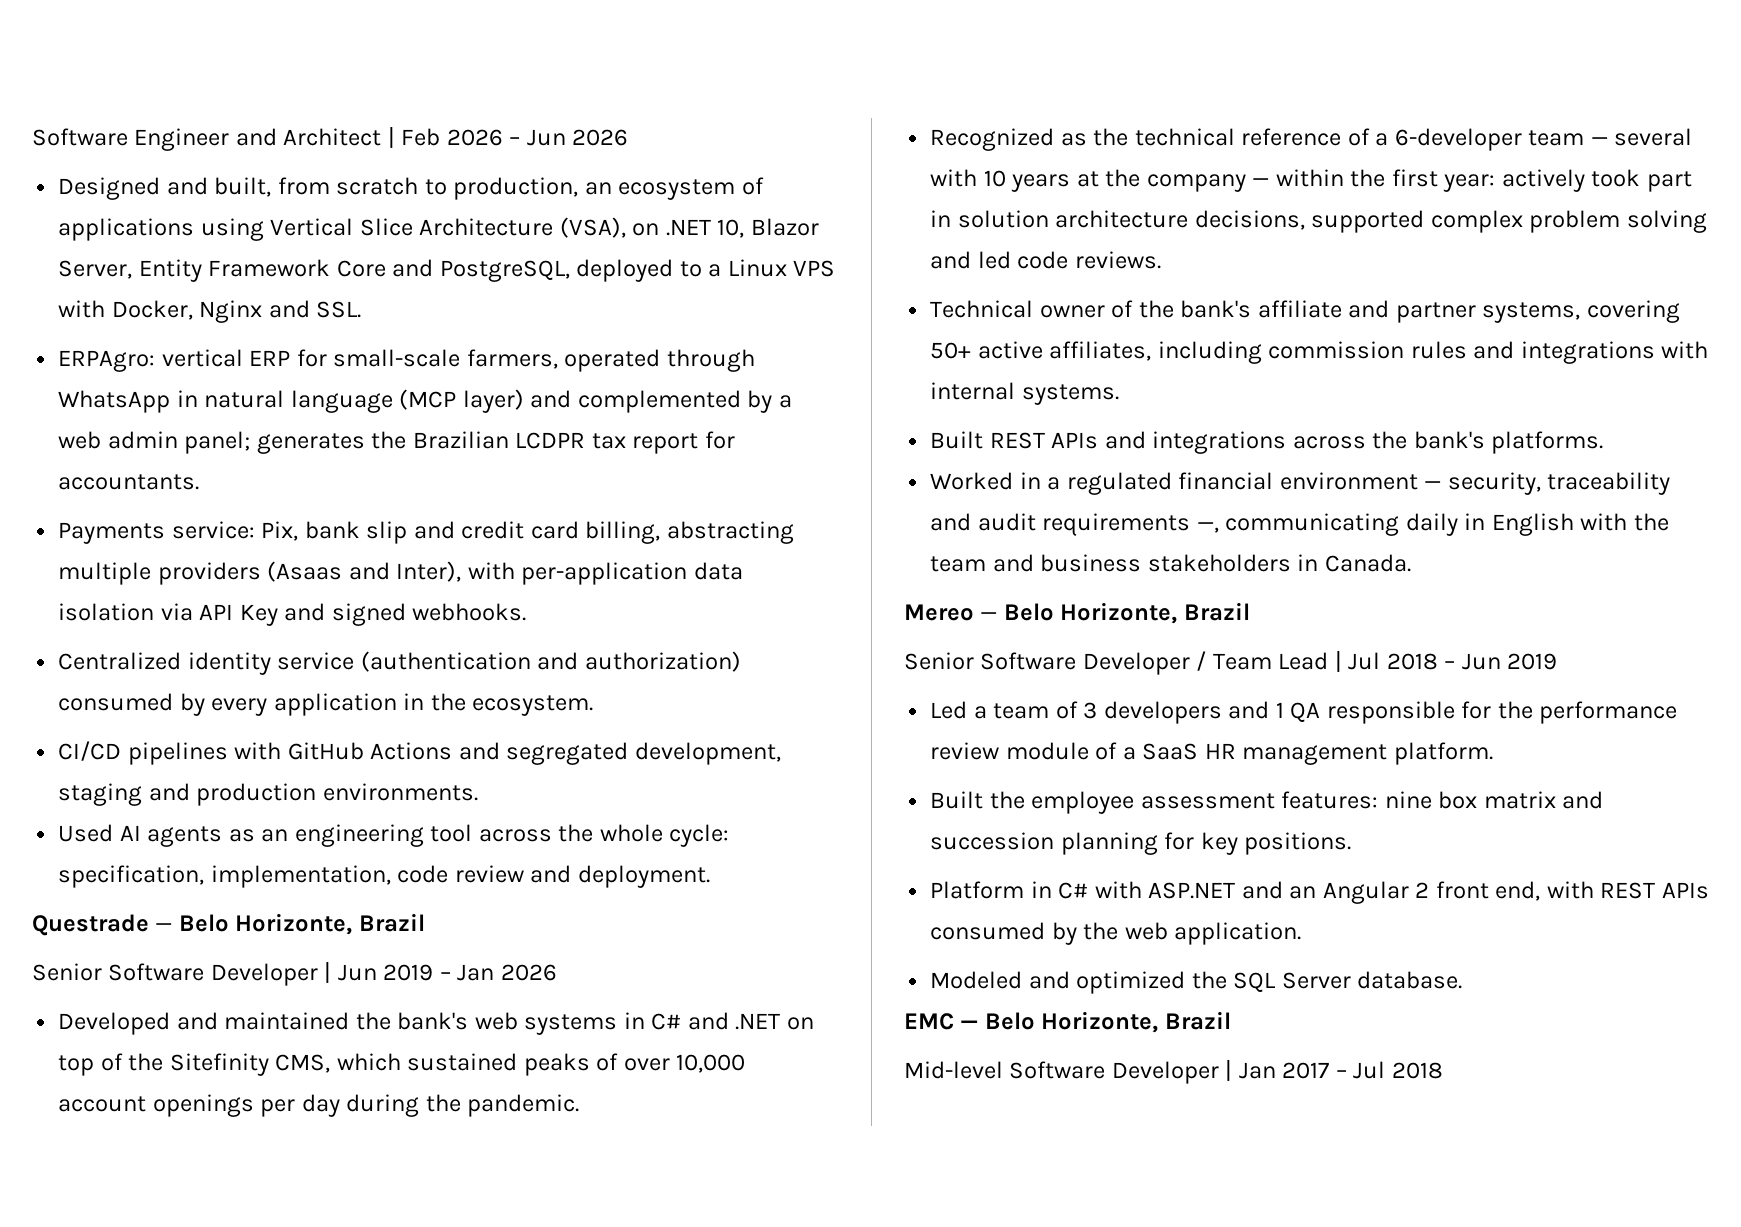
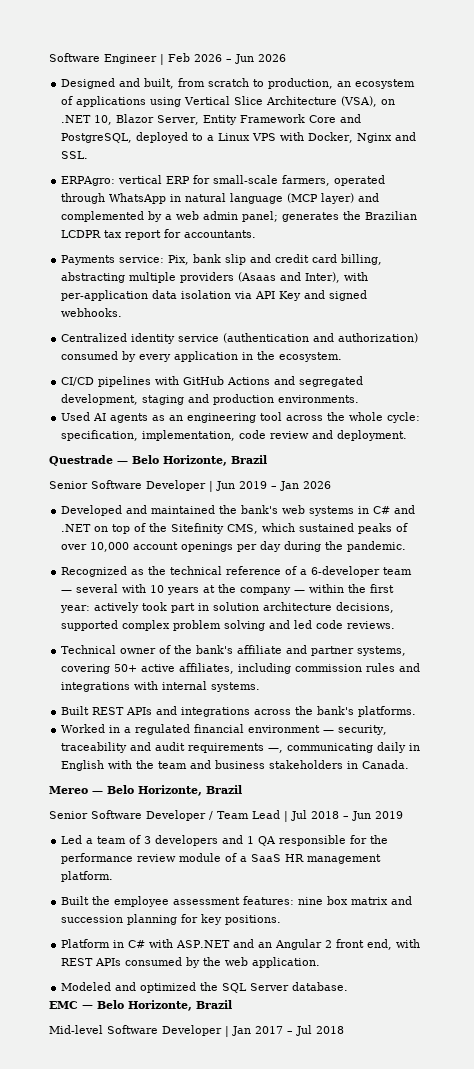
- Software Engineer and Architect | Feb 2026 – Jun 2026
+ Software Engineer | Feb 2026 – Jun 2026

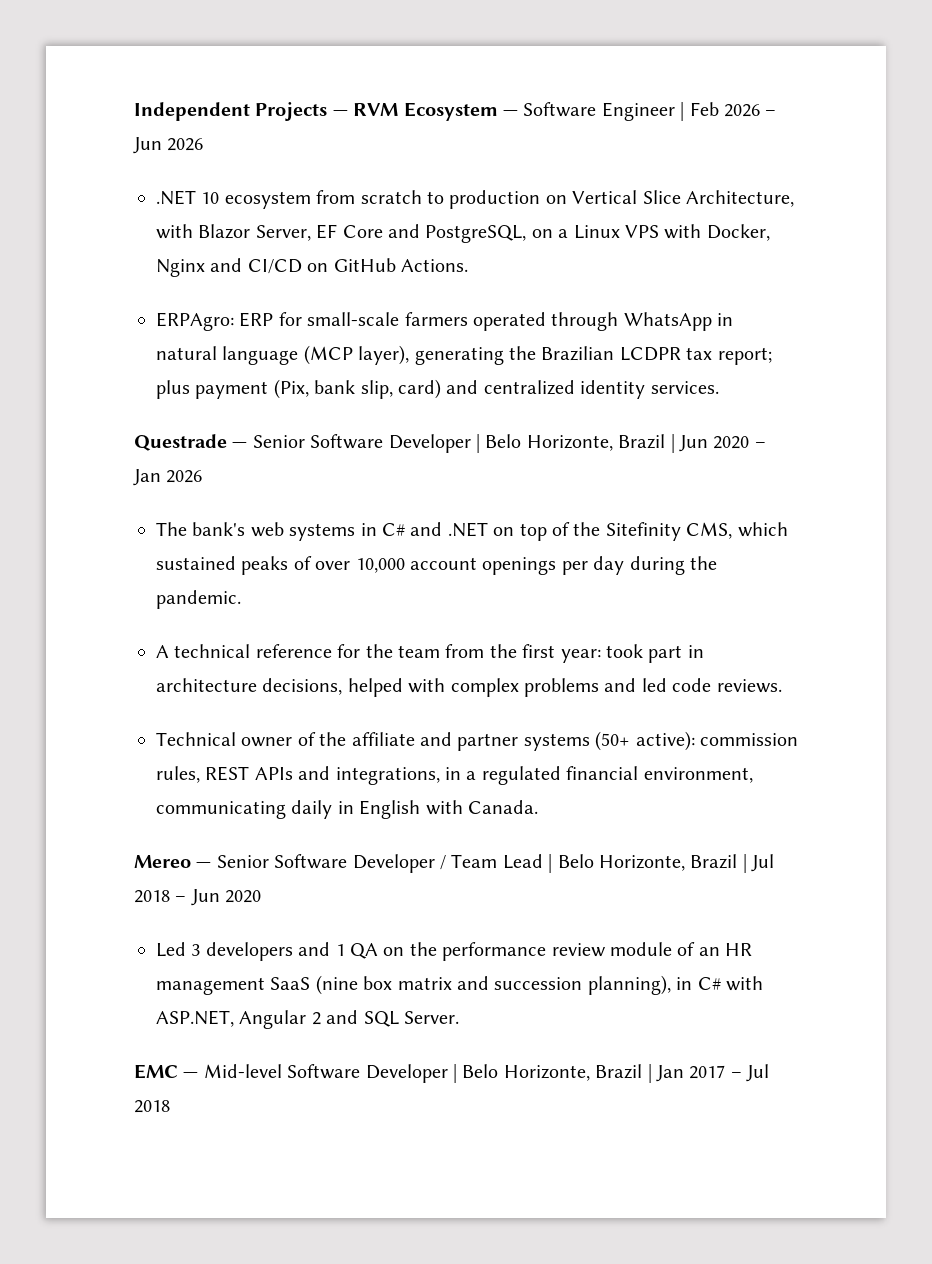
- Software Engineer | Feb 2026 – Jun 2026
+ Independent Projects — RVM Ecosystem — Software Engineer | Feb 2026 – Jun 2026
- Designed and built, from scratch to production, an ecosystem of applications using Vertical Slice Architecture (VSA), on .NET 10, Blazor Server, Entity Framework Core and PostgreSQL, deployed to a Linux VPS with Docker, Nginx and SSL.
+ .NET 10 ecosystem from scratch to production on Vertical Slice Architecture, with Blazor Server, EF Core and PostgreSQL, on a Linux VPS with Docker, Nginx and CI/CD on GitHub Actions.
- ERPAgro: vertical ERP for small-scale farmers, operated through WhatsApp in natural language (MCP layer) and complemented by a web admin panel; generates the Brazilian LCDPR tax report for accountants.
- Payments service: Pix, bank slip and credit card billing, abstracting multiple providers (Asaas and Inter), with per-application data isolation via API Key and signed webhooks.
- Centralized identity service (authentication and authorization) consumed by every application in the ecosystem.
- CI/CD pipelines with GitHub Actions and segregated development, staging and production environments.
- Used AI agents as an engineering tool across the whole cycle: specification, implementation, code review and deployment.
+ ERPAgro: ERP for small-scale farmers operated through WhatsApp in natural language (MCP layer), generating the Brazilian LCDPR tax report; plus payment (Pix, bank slip, card) and centralized identity services.
- Questrade — Belo Horizonte, Brazil
- Senior Software Developer | Jun 2019 – Jan 2026
+ Questrade — Senior Software Developer | Belo Horizonte, Brazil | Jun 2020 – Jan 2026
- Developed and maintained the bank's web systems in C# and .NET on top of the Sitefinity CMS, which sustained peaks of over 10,000 account openings per day during the pandemic.
+ The bank's web systems in C# and .NET on top of the Sitefinity CMS, which sustained peaks of over 10,000 account openings per day during the pandemic.
- Recognized as the technical reference of a 6-developer team — several with 10 years at the company — within the first year: actively took part in solution architecture decisions, supported complex problem solving and led code reviews.
+ A technical reference for the team from the first year: took part in architecture decisions, helped with complex problems and led code reviews.
- Technical owner of the bank's affiliate and partner systems, covering 50+ active affiliates, including commission rules and integrations with internal systems.
- Built REST APIs and integrations across the bank's platforms.
- Worked in a regulated financial environment — security, traceability and audit requirements —, communicating daily in English with the team and business stakeholders in Canada.
+ Technical owner of the affiliate and partner systems (50+ active): commission rules, REST APIs and integrations, in a regulated financial environment, communicating daily in English with Canada.
- Mereo — Belo Horizonte, Brazil
- Senior Software Developer / Team Lead | Jul 2018 – Jun 2019
+ Mereo — Senior Software Developer / Team Lead | Belo Horizonte, Brazil | Jul 2018 – Jun 2020
- Led a team of 3 developers and 1 QA responsible for the performance review module of a SaaS HR management platform.
- Built the employee assessment features: nine box matrix and succession planning for key positions.
- Platform in C# with ASP.NET and an Angular 2 front end, with REST APIs consumed by the web application.
- Modeled and optimized the SQL Server database.
- EMC — Belo Horizonte, Brazil
- Mid-level Software Developer | Jan 2017 – Jul 2018
+ Led 3 developers and 1 QA on the performance review module of an HR management SaaS (nine box matrix and succession planning), in C# with ASP.NET, Angular 2 and SQL Server.
+ EMC — Mid-level Software Developer | Belo Horizonte, Brazil | Jan 2017 – Jul 2018

